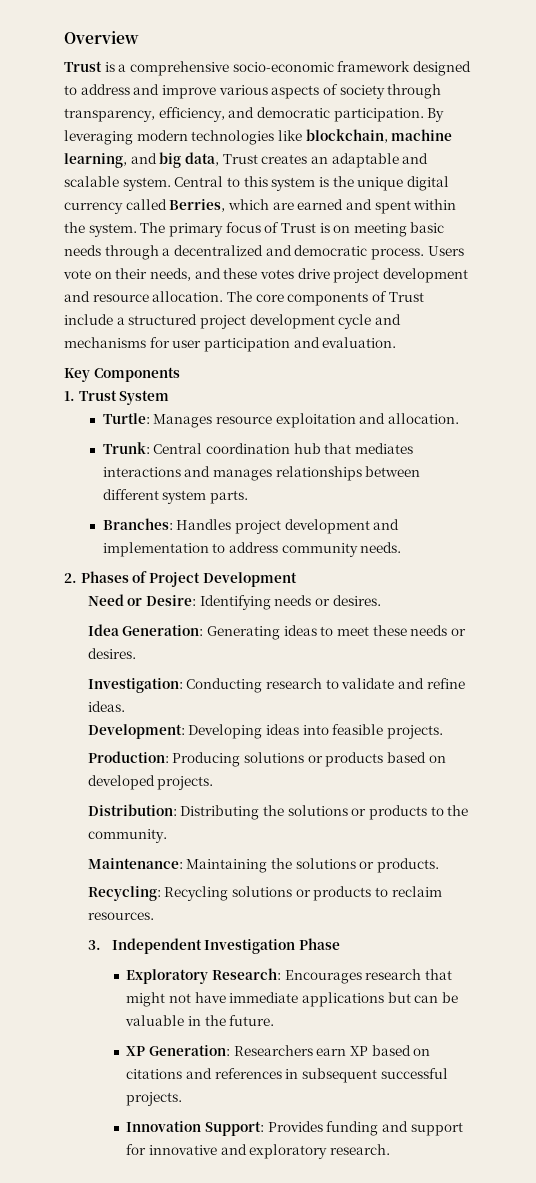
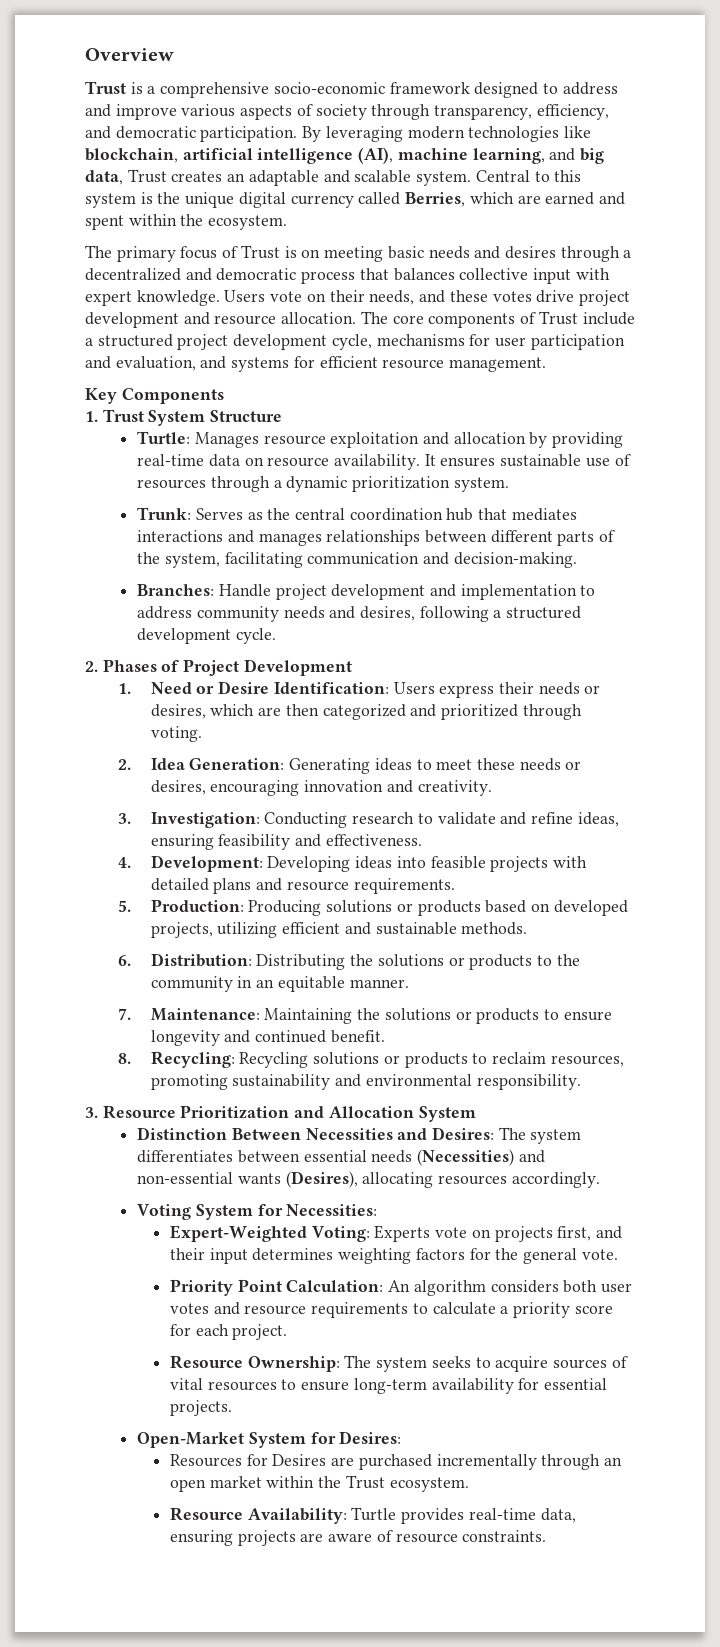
- By leveraging modern technologies like blockchain, machine learning, and big data, Trust creates an adaptable and scalable system.
+ By leveraging modern technologies like blockchain, artificial intelligence (AI), machine learning, and big data, Trust creates an adaptable and scalable system.
- Central to this system is the unique digital currency called Berries, which are earned and spent within the system. The primary focus of Trust is on meeting basic needs through a decentralized and democratic process.
+ Central to this system is the unique digital currency called Berries, which are earned and spent within the ecosystem.
+ The primary focus of Trust is on meeting basic needs and desires through a decentralized and democratic process that balances collective input with expert knowledge.
- The core components of Trust include a structured project development cycle and mechanisms for user participation and evaluation.
+ The core components of Trust include a structured project development cycle, mechanisms for user participation and evaluation, and systems for efficient resource management.
- 1. Trust System
+ 1. Trust System Structure
- Turtle: Manages resource exploitation and allocation.
- Trunk: Central coordination hub that mediates interactions and manages relationships between different system parts.
+ Turtle: Manages resource exploitation and allocation by providing real-time data on resource availability. It ensures sustainable use of resources through a dynamic prioritization system.
+ Trunk: Serves as the central coordination hub that mediates interactions and manages relationships between different parts of the system, facilitating communication and decision-making.
- Branches: Handles project development and implementation to address community needs.
+ Branches: Handle project development and implementation to address community needs and desires, following a structured development cycle.
- Need or Desire: Identifying needs or desires.
- Idea Generation: Generating ideas to meet these needs or desires.
- Investigation: Conducting research to validate and refine ideas.
- Development: Developing ideas into feasible projects.
- Production: Producing solutions or products based on developed projects.
- Distribution: Distributing the solutions or products to the community.
- Maintenance: Maintaining the solutions or products.
- Recycling: Recycling solutions or products to reclaim resources.
- 3. Independent Investigation Phase
- Exploratory Research: Encourages research that might not have immediate applications but can be valuable in the future.
- XP Generation: Researchers earn XP based on citations and references in subsequent successful projects.
- Innovation Support: Provides funding and support for innovative and exploratory research.
+ 1. Need or Desire Identification: Users express their needs or desires, which are then categorized and prioritized through voting.
+ 2. Idea Generation: Generating ideas to meet these needs or desires, encouraging innovation and creativity.
+ 3. Investigation: Conducting research to validate and refine ideas, ensuring feasibility and effectiveness.
+ 4. Development: Developing ideas into feasible projects with detailed plans and resource requirements.
+ 5. Production: Producing solutions or products based on developed projects, utilizing efficient and sustainable methods.
+ 6. Distribution: Distributing the solutions or products to the community in an equitable manner.
+ 7. Maintenance: Maintaining the solutions or products to ensure longevity and continued benefit.
+ 8. Recycling: Recycling solutions or products to reclaim resources, promoting sustainability and environmental responsibility.
+ 3. Resource Prioritization and Allocation System
+ Distinction Between Necessities and Desires: The system differentiates between essential needs (Necessities) and non-essential wants (Desires), allocating resources accordingly.
+ Voting System for Necessities:
+ Expert-Weighted Voting: Experts vote on projects first, and their input determines weighting factors for the general vote.
+ Priority Point Calculation: An algorithm considers both user votes and resource requirements to calculate a priority score for each project.
+ Resource Ownership: The system seeks to acquire sources of vital resources to ensure long-term availability for essential projects.
+ Open-Market System for Desires:
+ Resources for Desires are purchased incrementally through an open market within the Trust ecosystem.
+ Resource Availability: Turtle provides real-time data, ensuring projects are aware of resource constraints.

